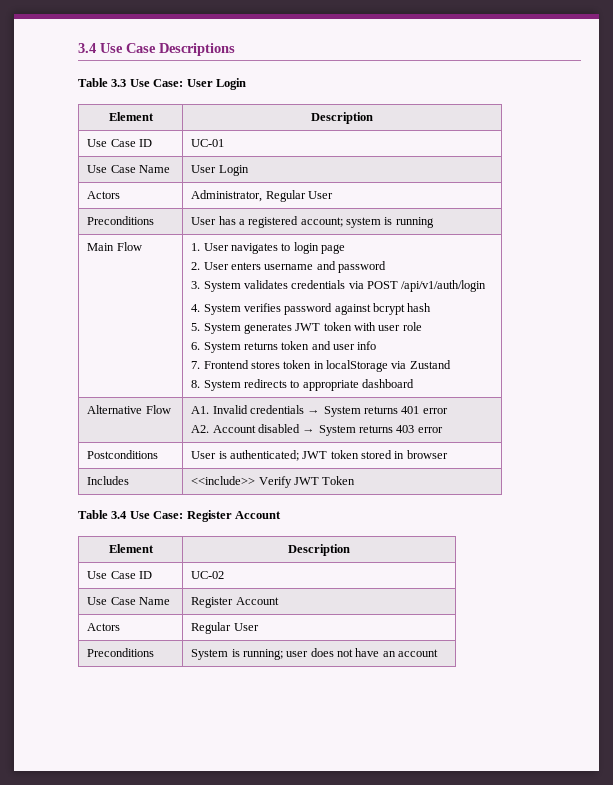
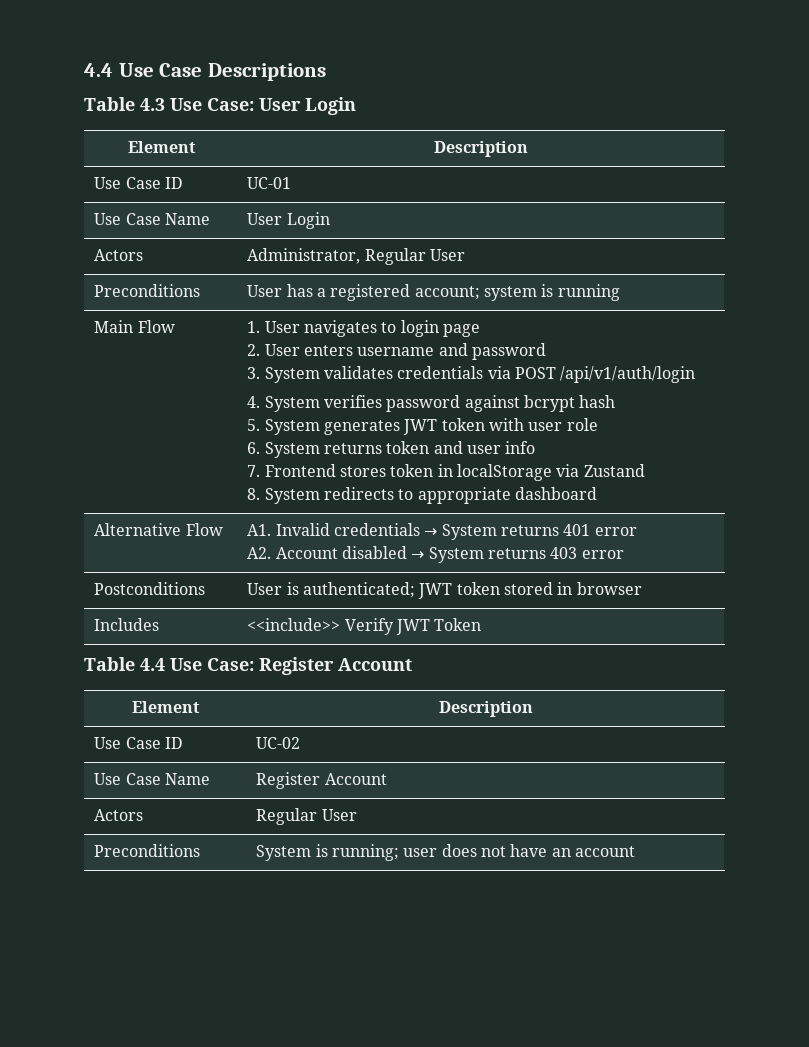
- 3.4 Use Case Descriptions
+ 4.4 Use Case Descriptions
- Table 3.3 Use Case: User Login
+ Table 4.3 Use Case: User Login
- Table 3.4 Use Case: Register Account
+ Table 4.4 Use Case: Register Account

